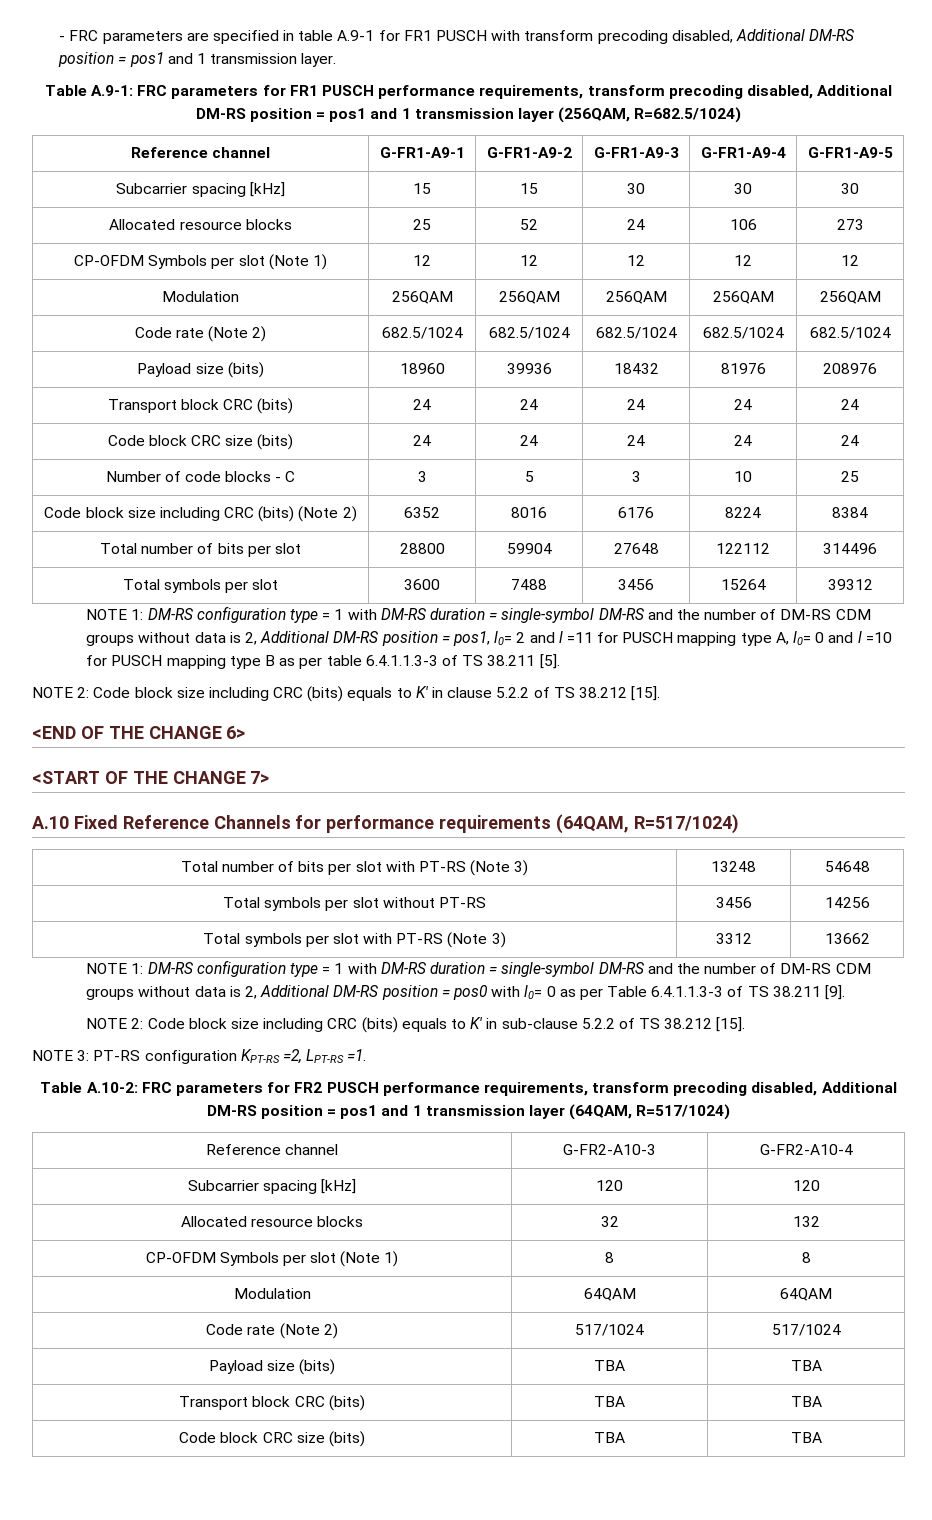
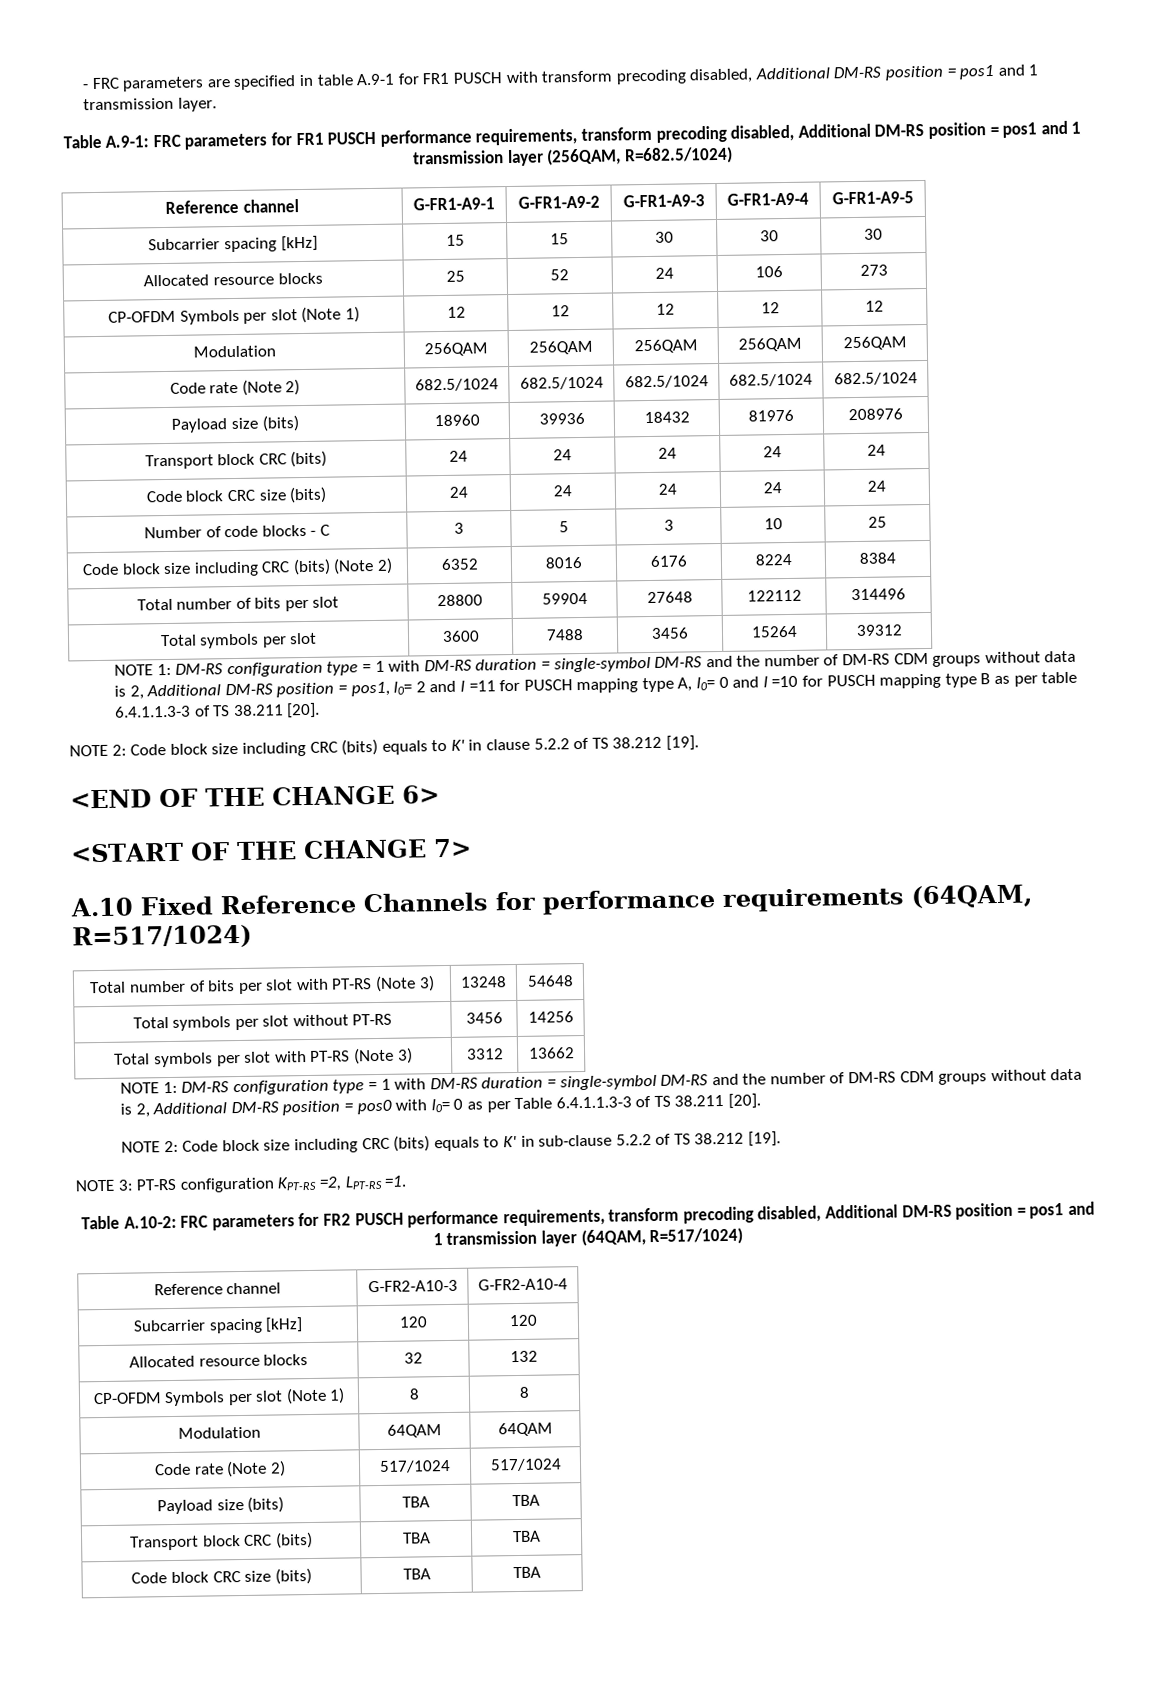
- NOTE 1: DM-RS configuration type = 1 with DM-RS duration = single-symbol DM-RS and the number of DM-RS CDM groups without data is 2, Additional DM-RS position = pos1, l0= 2 and l =11 for PUSCH mapping type A, l0= 0 and l =10 for PUSCH mapping type B as per table 6.4.1.1.3-3 of TS 38.211 [5].
+ NOTE 1: DM-RS configuration type = 1 with DM-RS duration = single-symbol DM-RS and the number of DM-RS CDM groups without data is 2, Additional DM-RS position = pos1, l0= 2 and l =11 for PUSCH mapping type A, l0= 0 and l =10 for PUSCH mapping type B as per table 6.4.1.1.3-3 of TS 38.211 [20].
- NOTE 2: Code block size including CRC (bits) equals to K' in clause 5.2.2 of TS 38.212 [15].
+ NOTE 2: Code block size including CRC (bits) equals to K' in clause 5.2.2 of TS 38.212 [19].
- NOTE 1: DM-RS configuration type = 1 with DM-RS duration = single-symbol DM-RS and the number of DM-RS CDM groups without data is 2, Additional DM-RS position = pos0 with l0= 0 as per Table 6.4.1.1.3-3 of TS 38.211 [9].
+ NOTE 1: DM-RS configuration type = 1 with DM-RS duration = single-symbol DM-RS and the number of DM-RS CDM groups without data is 2, Additional DM-RS position = pos0 with l0= 0 as per Table 6.4.1.1.3-3 of TS 38.211 [20].
- NOTE 2: Code block size including CRC (bits) equals to K' in sub-clause 5.2.2 of TS 38.212 [15].
+ NOTE 2: Code block size including CRC (bits) equals to K' in sub-clause 5.2.2 of TS 38.212 [19].

